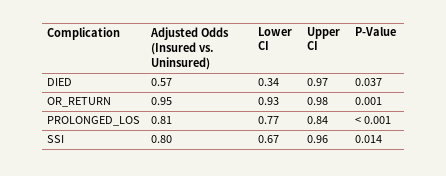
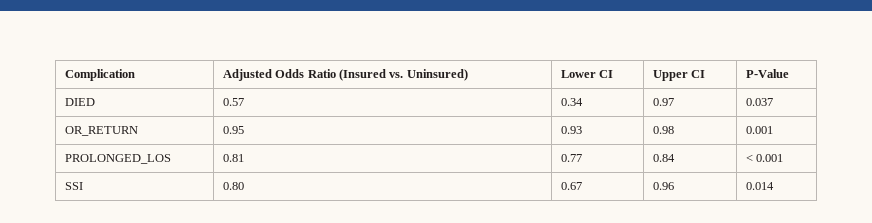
- Complication | Adjusted Odds (Insured vs. Uninsured) | Lower CI | Upper CI | P-Value
+ Complication | Adjusted Odds Ratio (Insured vs. Uninsured) | Lower CI | Upper CI | P-Value

